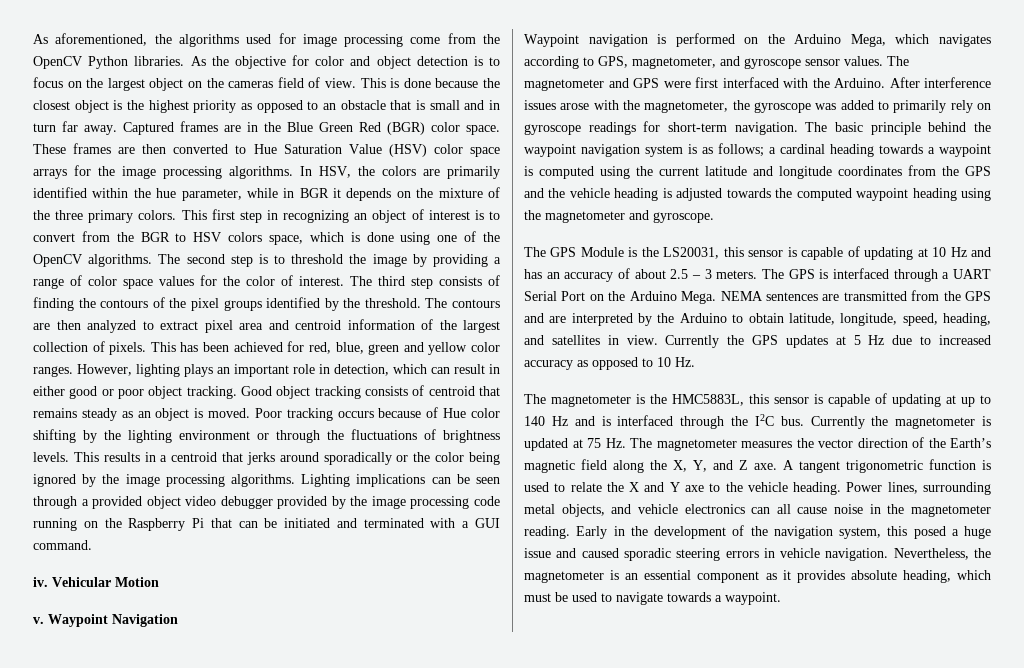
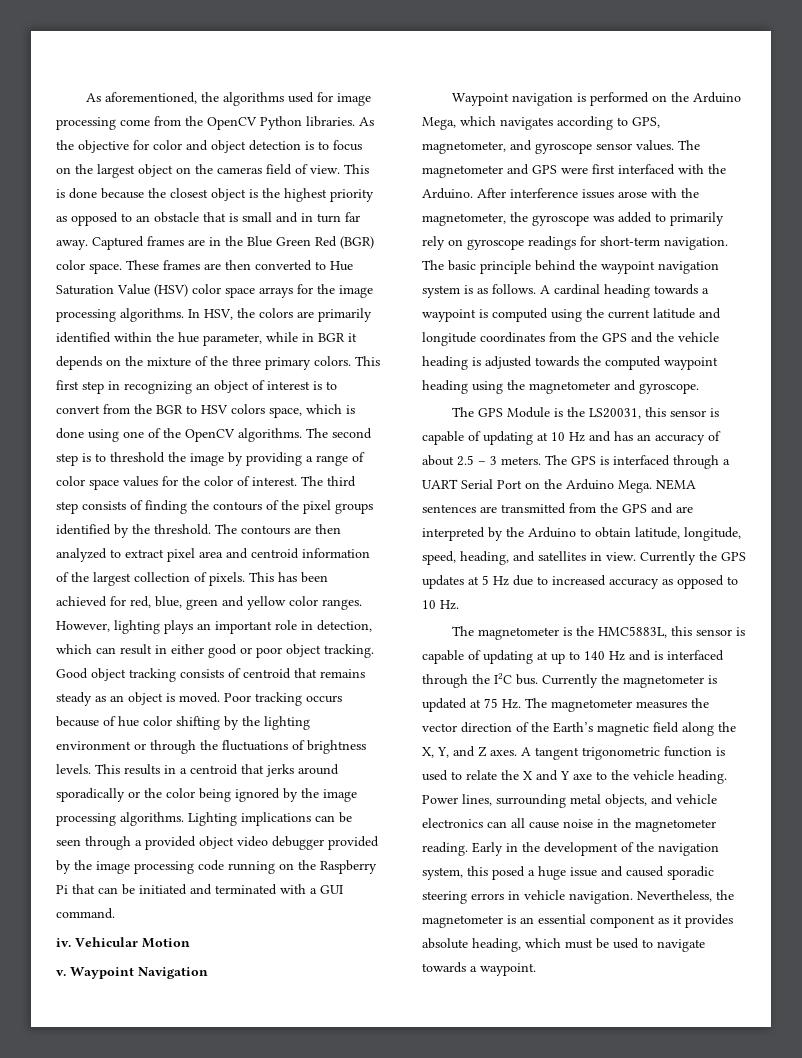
- Poor tracking occurs because of Hue color shifting by the lighting environment or through the fluctuations of brightness levels.
+ Poor tracking occurs because of hue color shifting by the lighting environment or through the fluctuations of brightness levels.
- The basic principle behind the waypoint navigation system is as follows; a cardinal heading towards a waypoint is computed using the current latitude and longitude coordinates from the GPS and the vehicle heading is adjusted towards the computed waypoint heading using the magnetometer and gyroscope.
+ The basic principle behind the waypoint navigation system is as follows. A cardinal heading towards a waypoint is computed using the current latitude and longitude coordinates from the GPS and the vehicle heading is adjusted towards the computed waypoint heading using the magnetometer and gyroscope.
- Currently the magnetometer is updated at 75 Hz. The magnetometer measures the vector direction of the Earth’s magnetic field along the X, Y, and Z axe.
+ Currently the magnetometer is updated at 75 Hz. The magnetometer measures the vector direction of the Earth’s magnetic field along the X, Y, and Z axes.

